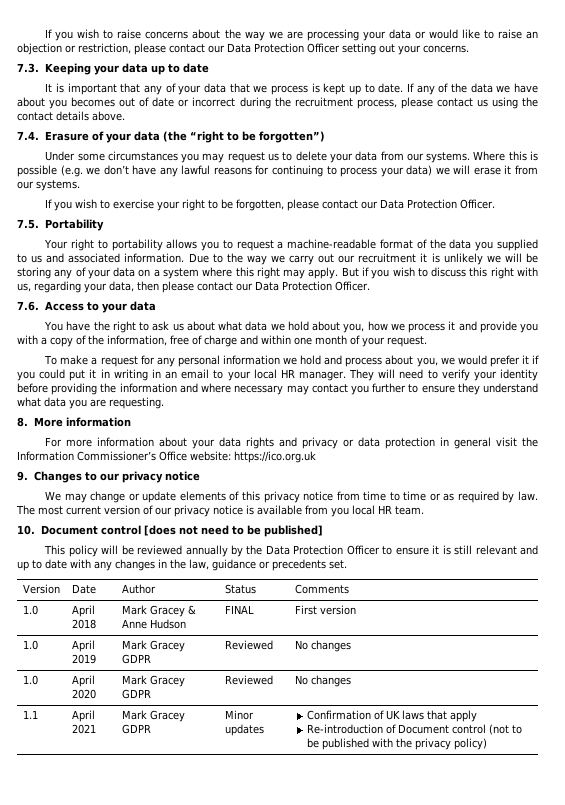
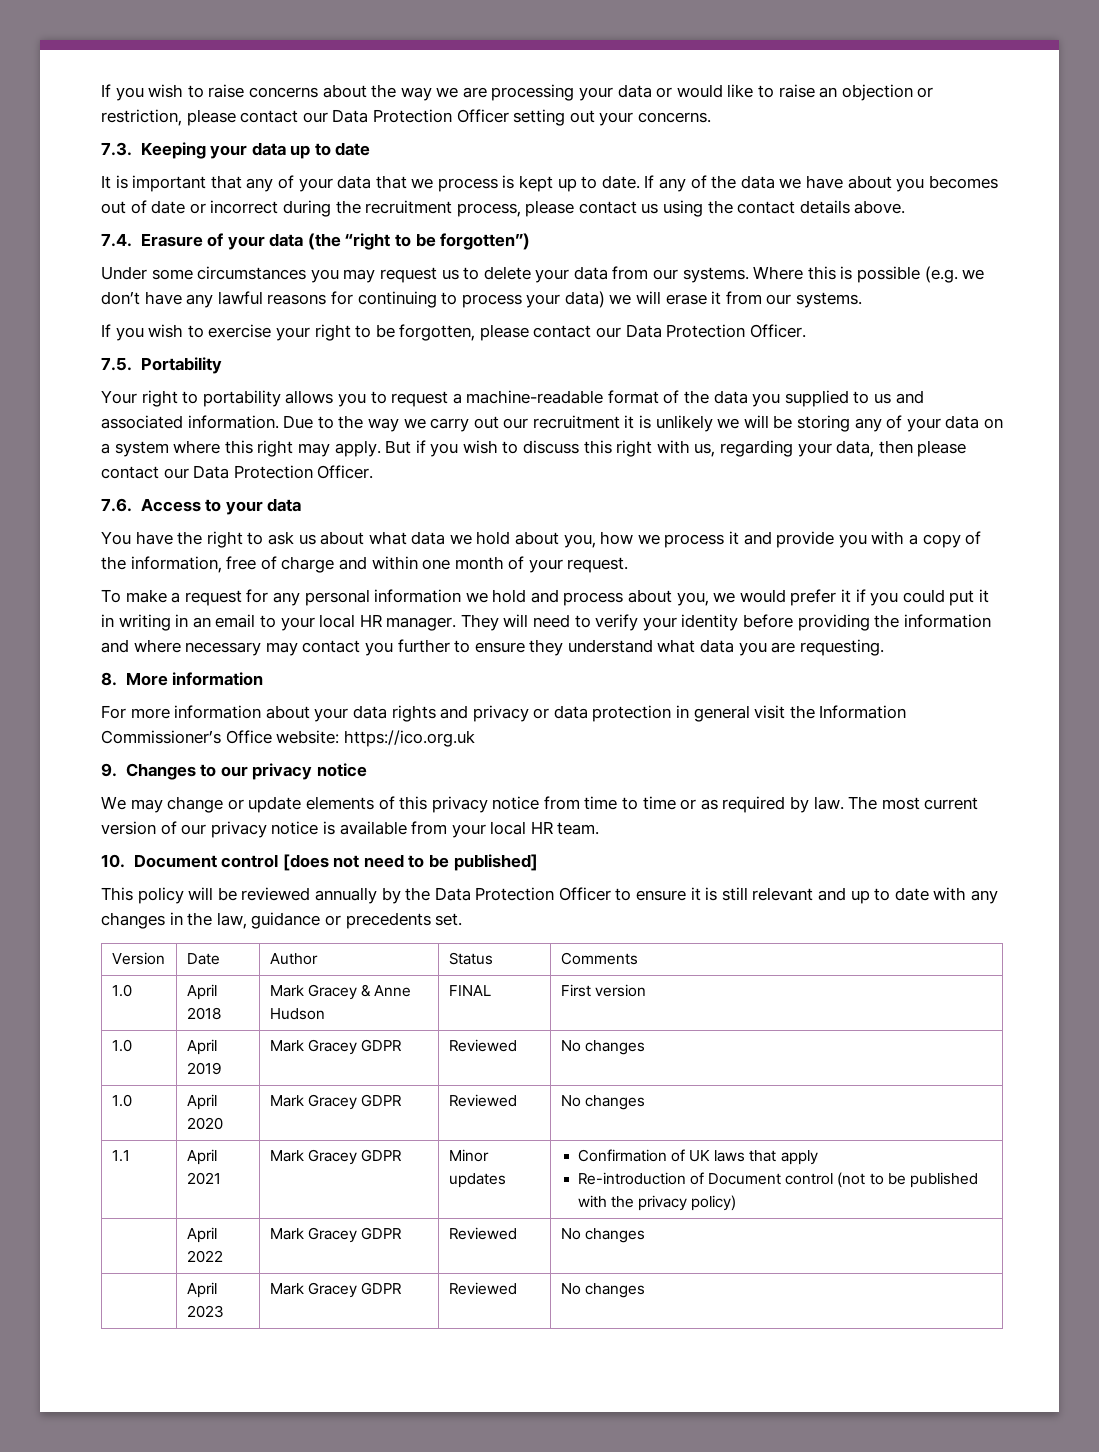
- The most current version of our privacy notice is available from you local HR team.
+ The most current version of our privacy notice is available from your local HR team.
+ | April 2022 | Mark Gracey GDPR | Reviewed | No changes
+ | April 2023 | Mark Gracey GDPR | Reviewed | No changes

